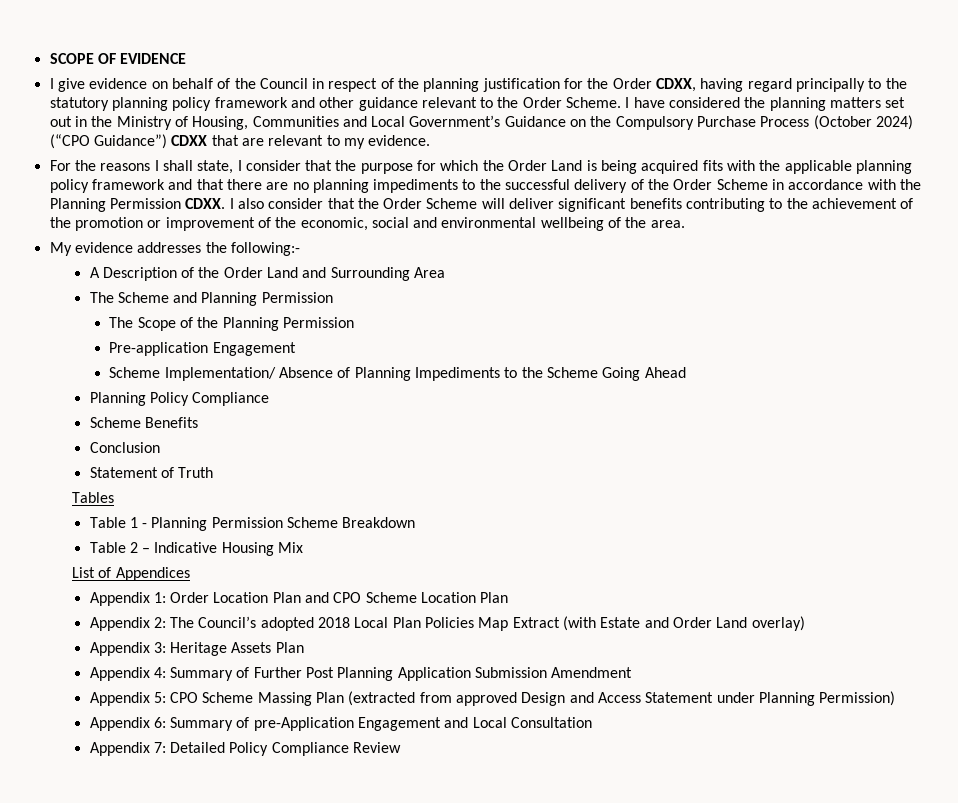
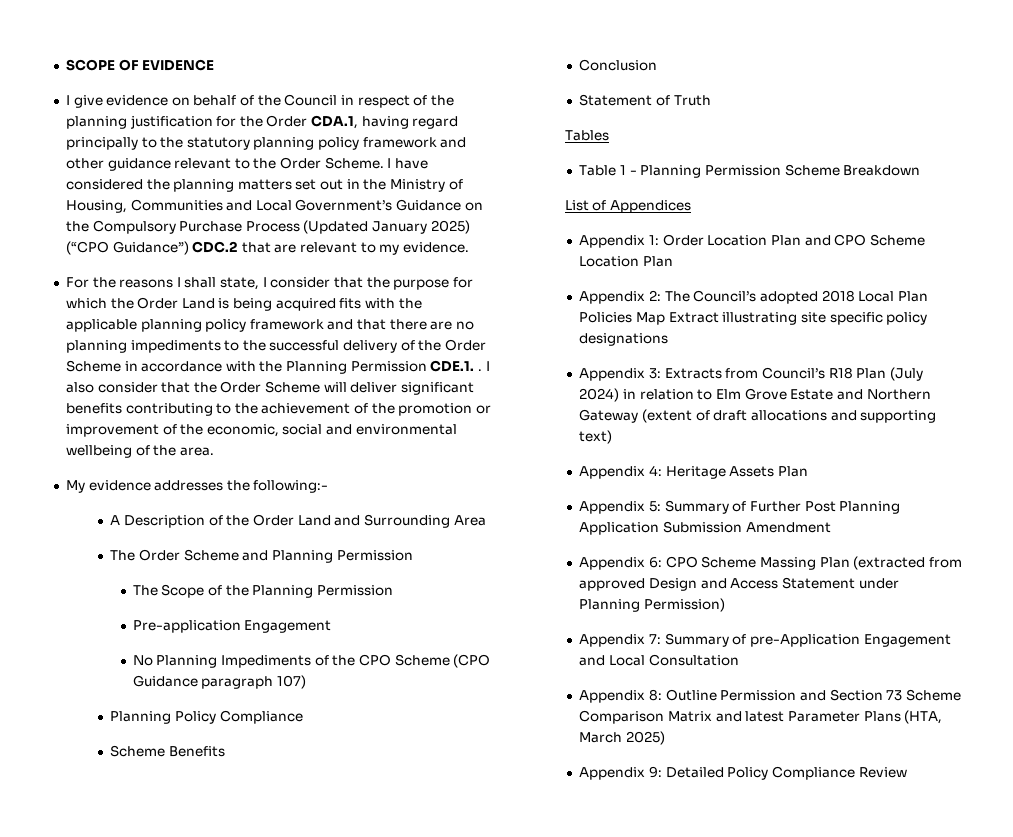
- I give evidence on behalf of the Council in respect of the planning justification for the Order CDXX, having regard principally to the statutory planning policy framework and other guidance relevant to the Order Scheme.
+ I give evidence on behalf of the Council in respect of the planning justification for the Order CDA.1, having regard principally to the statutory planning policy framework and other guidance relevant to the Order Scheme.
- I have considered the planning matters set out in the Ministry of Housing, Communities and Local Government’s Guidance on the Compulsory Purchase Process (October 2024) (“CPO Guidance”) CDXX that are relevant to my evidence.
+ I have considered the planning matters set out in the Ministry of Housing, Communities and Local Government’s Guidance on the Compulsory Purchase Process (Updated January 2025) (“CPO Guidance”) CDC.2 that are relevant to my evidence.
- For the reasons I shall state, I consider that the purpose for which the Order Land is being acquired fits with the applicable planning policy framework and that there are no planning impediments to the successful delivery of the Order Scheme in accordance with the Planning Permission CDXX.
+ For the reasons I shall state, I consider that the purpose for which the Order Land is being acquired fits with the applicable planning policy framework and that there are no planning impediments to the successful delivery of the Order Scheme in accordance with the Planning Permission CDE.1. .
- The Scheme and Planning Permission
+ The Order Scheme and Planning Permission
- Scheme Implementation/ Absence of Planning Impediments to the Scheme Going Ahead
+ No Planning Impediments of the CPO Scheme (CPO Guidance paragraph 107)
- Table 2 – Indicative Housing Mix
- Appendix 2: The Council’s adopted 2018 Local Plan Policies Map Extract (with Estate and Order Land overlay)
- Appendix 3: Heritage Assets Plan
+ Appendix 2: The Council’s adopted 2018 Local Plan Policies Map Extract illustrating site specific policy designations
+ Appendix 3: Extracts from Council’s R18 Plan (July 2024) in relation to Elm Grove Estate and Northern Gateway (extent of draft allocations and supporting text)
+ Appendix 4: Heritage Assets Plan
- Appendix 4: Summary of Further Post Planning Application Submission Amendment
+ Appendix 5: Summary of Further Post Planning Application Submission Amendment
- Appendix 5: CPO Scheme Massing Plan (extracted from approved Design and Access Statement under Planning Permission)
+ Appendix 6: CPO Scheme Massing Plan (extracted from approved Design and Access Statement under Planning Permission)
- Appendix 6: Summary of pre-Application Engagement and Local Consultation
+ Appendix 7: Summary of pre-Application Engagement and Local Consultation
- Appendix 7: Detailed Policy Compliance Review
+ Appendix 8: Outline Permission and Section 73 Scheme Comparison Matrix and latest Parameter Plans (HTA, March 2025)
+ Appendix 9: Detailed Policy Compliance Review

